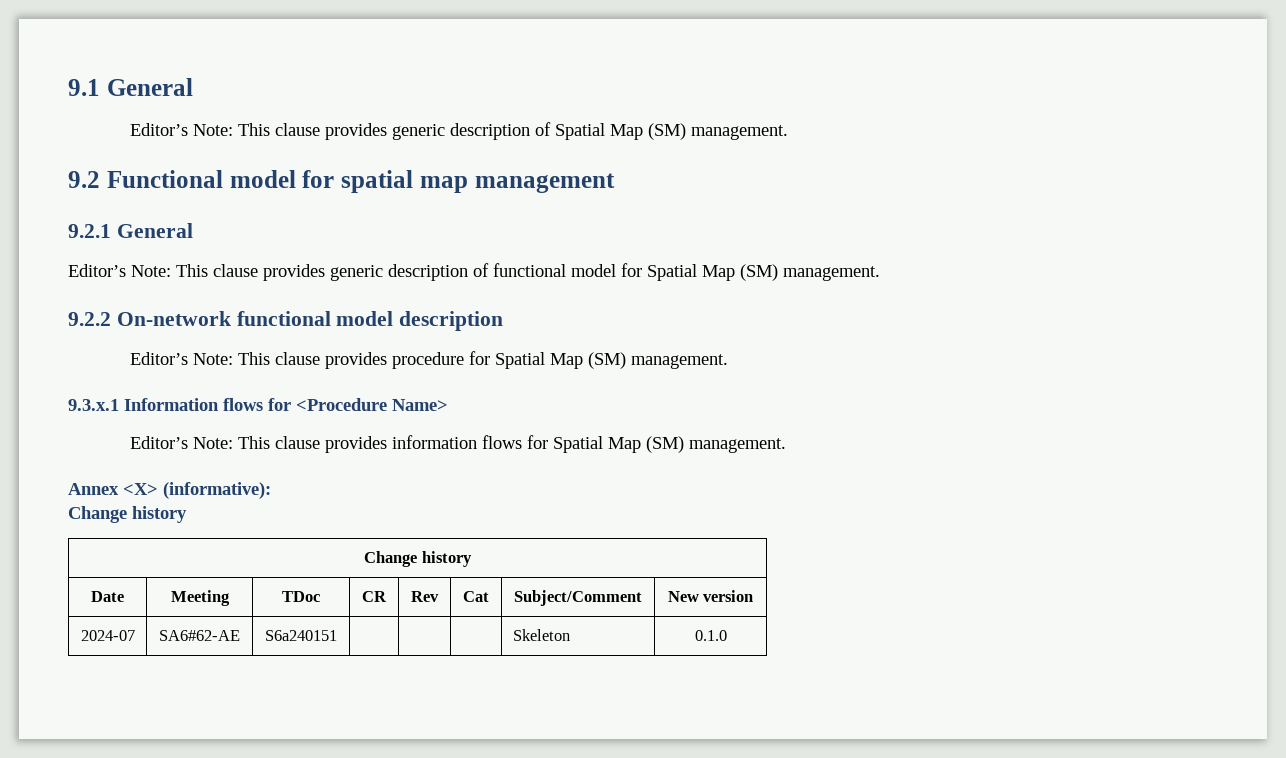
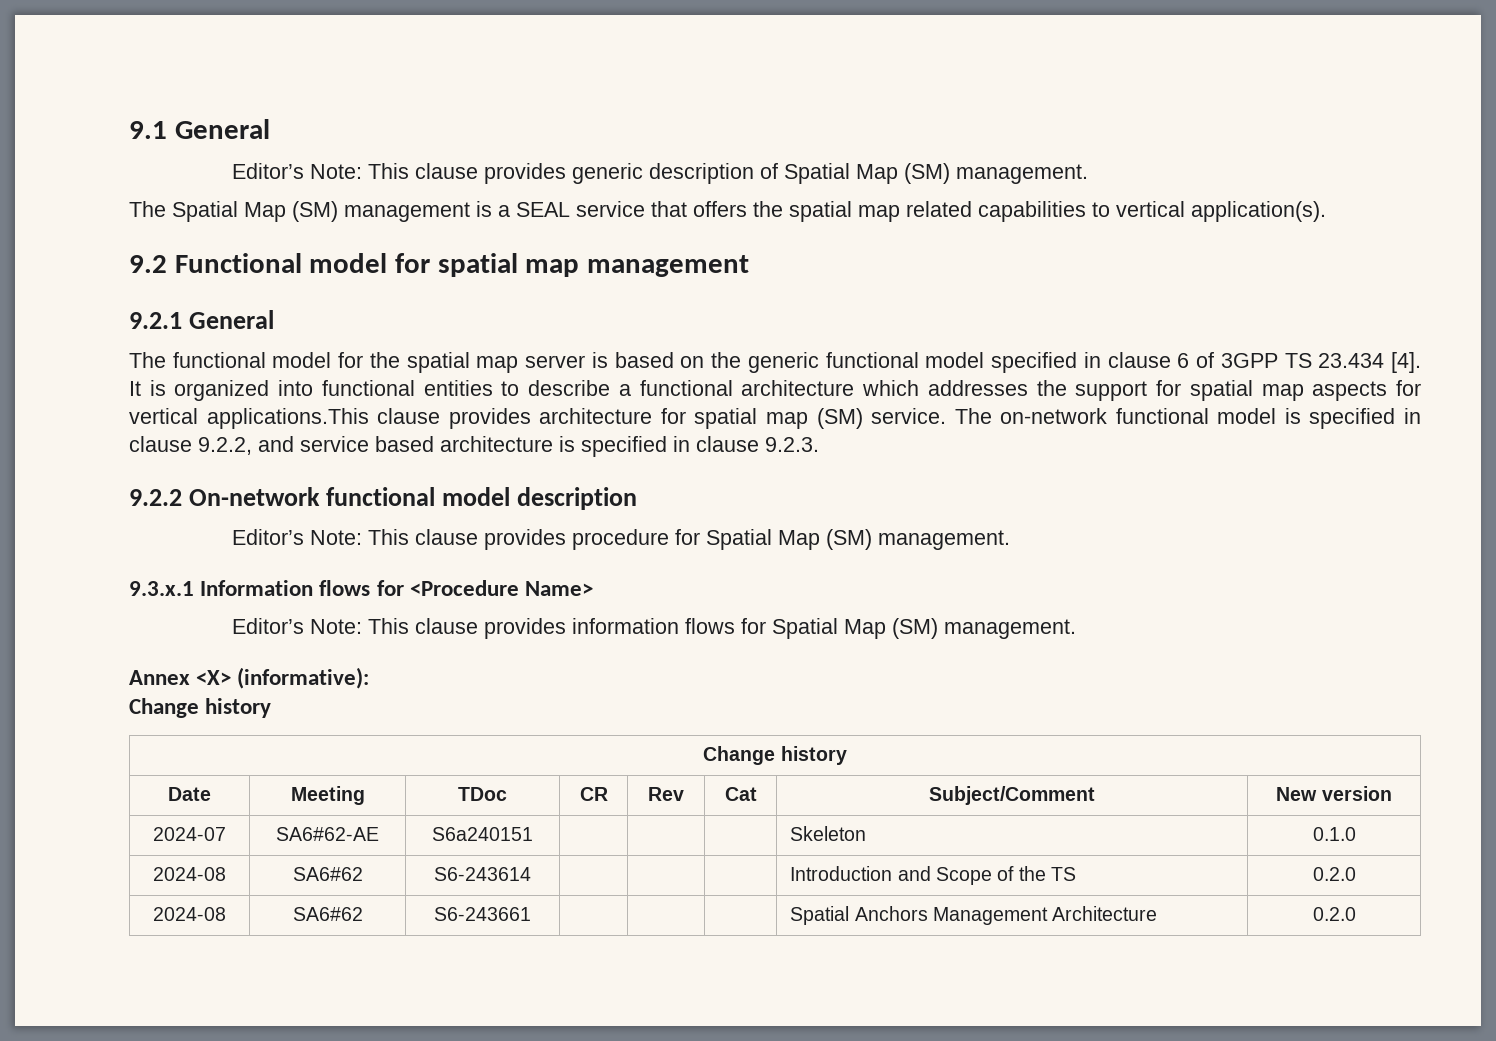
+ The Spatial Map (SM) management is a SEAL service that offers the spatial map related capabilities to vertical application(s).
- Editor’s Note: This clause provides generic description of functional model for Spatial Map (SM) management.
+ The functional model for the spatial map server is based on the generic functional model specified in clause 6 of 3GPP TS 23.434 [4]. It is organized into functional entities to describe a functional architecture which addresses the support for spatial map aspects for vertical applications.This clause provides architecture for spatial map (SM) service. The on-network functional model is specified in clause 9.2.2, and service based architecture is specified in clause 9.2.3.
+ 2024-08 | SA6#62 | S6-243614 | | | | Introduction and Scope of the TS | 0.2.0
+ 2024-08 | SA6#62 | S6-243661 | | | | Spatial Anchors Management Architecture | 0.2.0

